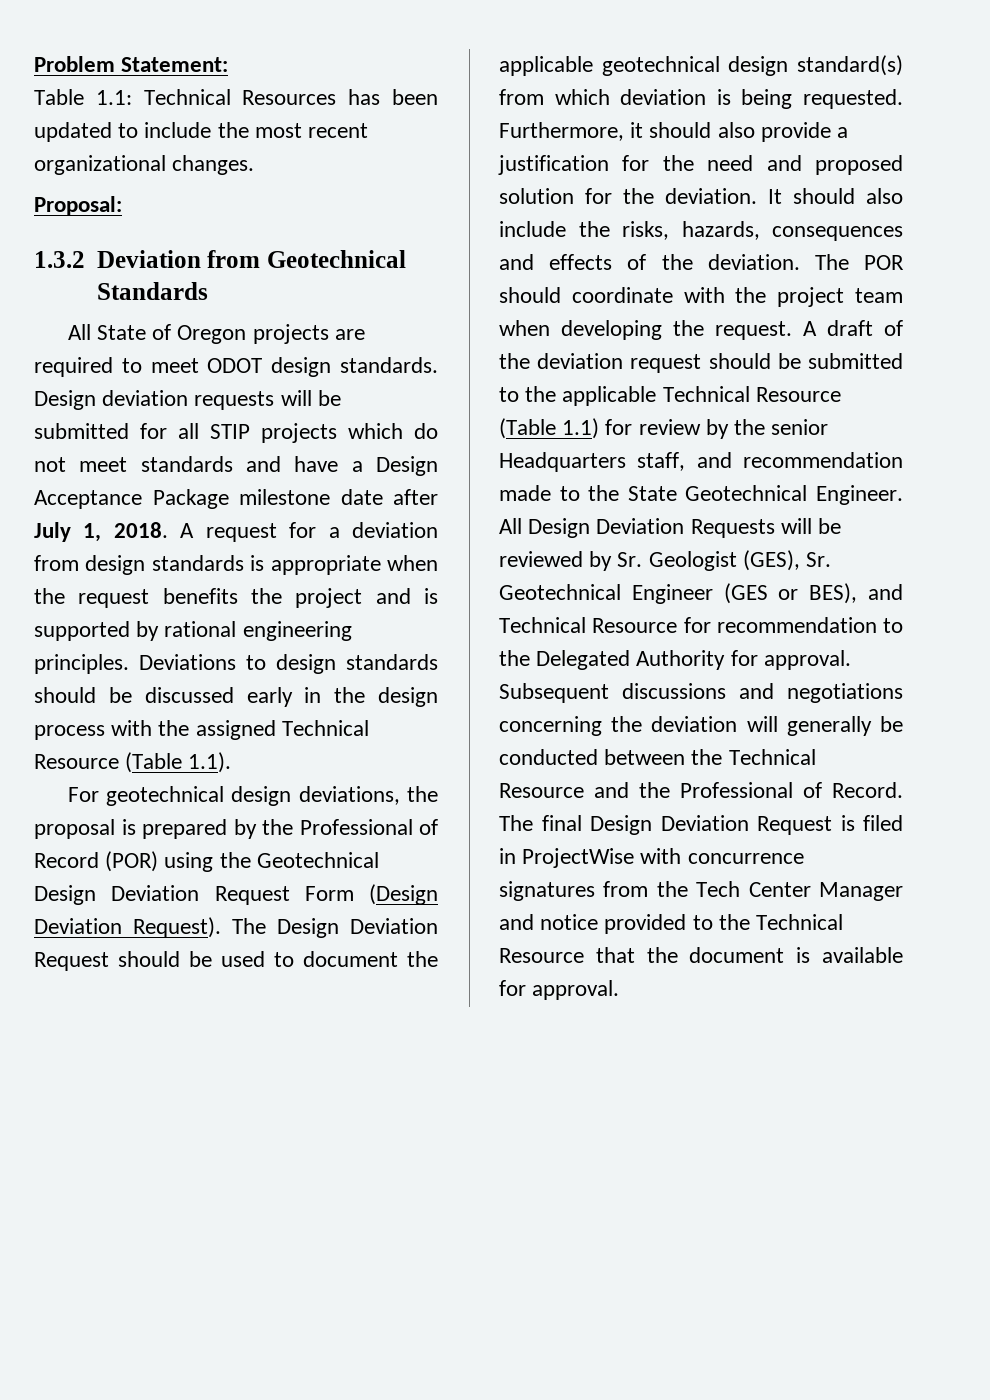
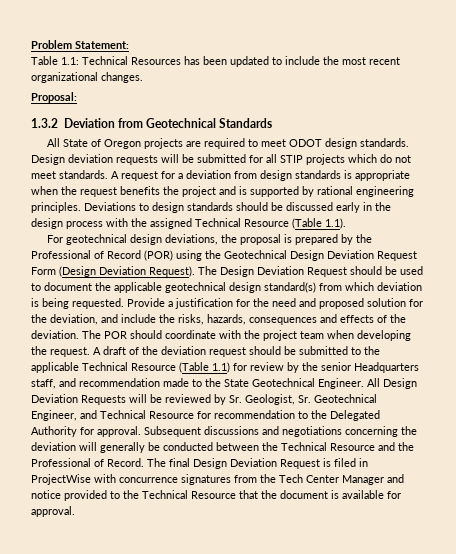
- Design deviation requests will be submitted for all STIP projects which do not meet standards and have a Design Acceptance Package milestone date after July 1, 2018.
+ Design deviation requests will be submitted for all STIP projects which do not meet standards.
- Furthermore, it should also provide a justification for the need and proposed solution for the deviation. It should also include the risks, hazards, consequences and effects of the deviation.
+ Provide a justification for the need and proposed solution for the deviation, and include the risks, hazards, consequences and effects of the deviation.
- All Design Deviation Requests will be reviewed by Sr. Geologist (GES), Sr. Geotechnical Engineer (GES or BES), and Technical Resource for recommendation to the Delegated Authority for approval.
+ All Design Deviation Requests will be reviewed by Sr. Geologist, Sr. Geotechnical Engineer, and Technical Resource for recommendation to the Delegated Authority for approval.

